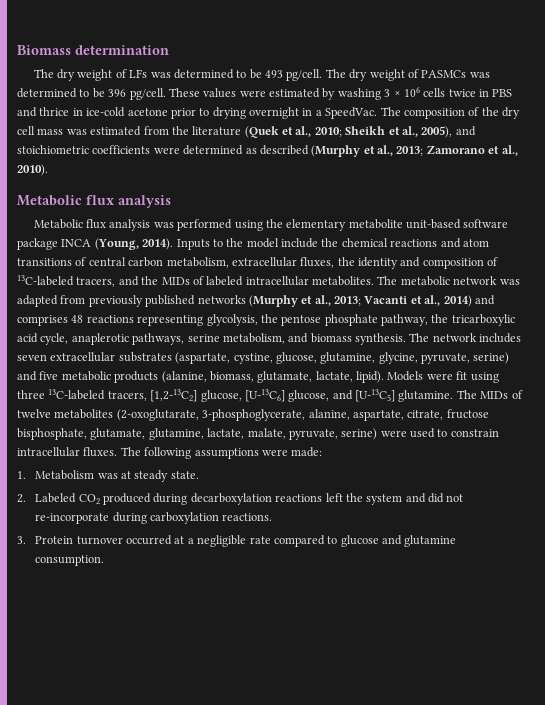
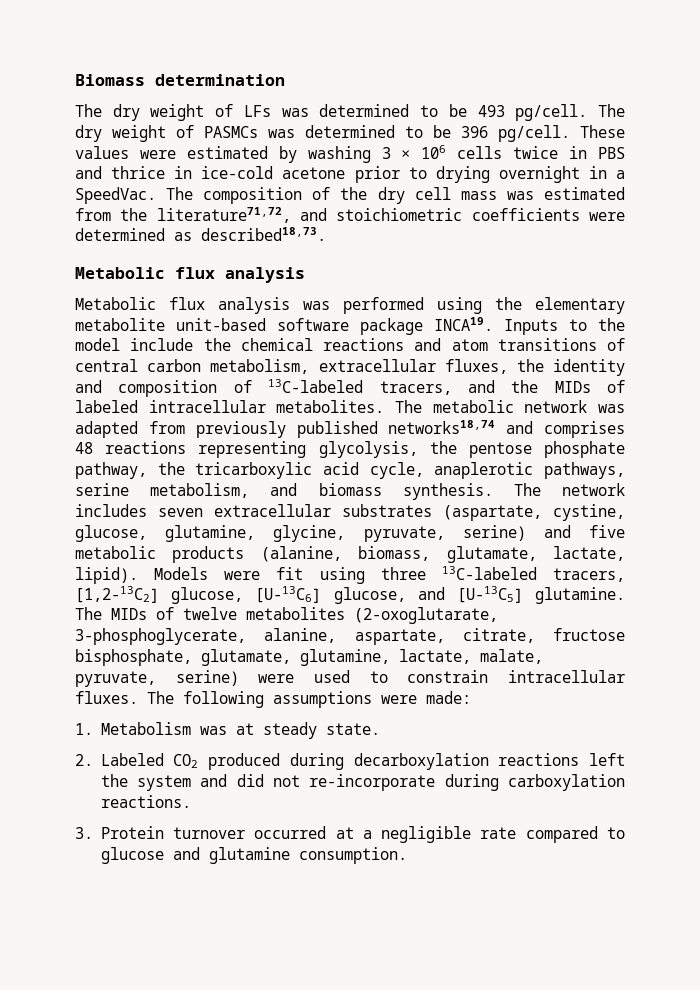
- The composition of the dry cell mass was estimated from the literature (Quek et al., 2010; Sheikh et al., 2005), and stoichiometric coefficients were determined as described (Murphy et al., 2013; Zamorano et al., 2010).
+ The composition of the dry cell mass was estimated from the literature71,72, and stoichiometric coefficients were determined as described18,73.
- Metabolic flux analysis was performed using the elementary metabolite unit-based software package INCA (Young, 2014).
+ Metabolic flux analysis was performed using the elementary metabolite unit-based software package INCA19.
- The metabolic network was adapted from previously published networks (Murphy et al., 2013; Vacanti et al., 2014) and comprises 48 reactions representing glycolysis, the pentose phosphate pathway, the tricarboxylic acid cycle, anaplerotic pathways, serine metabolism, and biomass synthesis.
+ The metabolic network was adapted from previously published networks18,74 and comprises 48 reactions representing glycolysis, the pentose phosphate pathway, the tricarboxylic acid cycle, anaplerotic pathways, serine metabolism, and biomass synthesis.

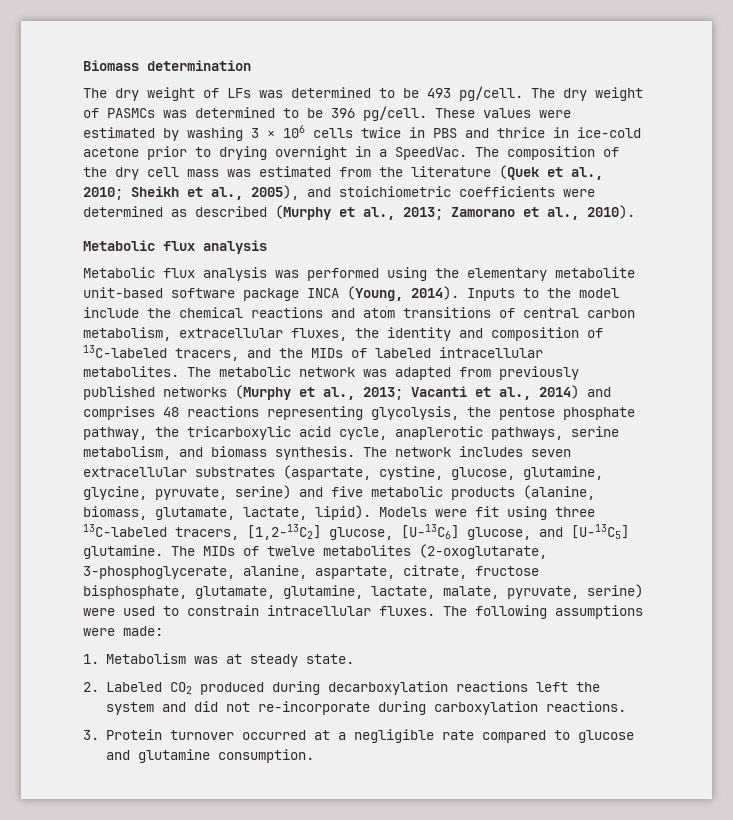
- The composition of the dry cell mass was estimated from the literature71,72, and stoichiometric coefficients were determined as described18,73.
+ The composition of the dry cell mass was estimated from the literature (Quek et al., 2010; Sheikh et al., 2005), and stoichiometric coefficients were determined as described (Murphy et al., 2013; Zamorano et al., 2010).
- Metabolic flux analysis was performed using the elementary metabolite unit-based software package INCA19.
+ Metabolic flux analysis was performed using the elementary metabolite unit-based software package INCA (Young, 2014).
- The metabolic network was adapted from previously published networks18,74 and comprises 48 reactions representing glycolysis, the pentose phosphate pathway, the tricarboxylic acid cycle, anaplerotic pathways, serine metabolism, and biomass synthesis.
+ The metabolic network was adapted from previously published networks (Murphy et al., 2013; Vacanti et al., 2014) and comprises 48 reactions representing glycolysis, the pentose phosphate pathway, the tricarboxylic acid cycle, anaplerotic pathways, serine metabolism, and biomass synthesis.

